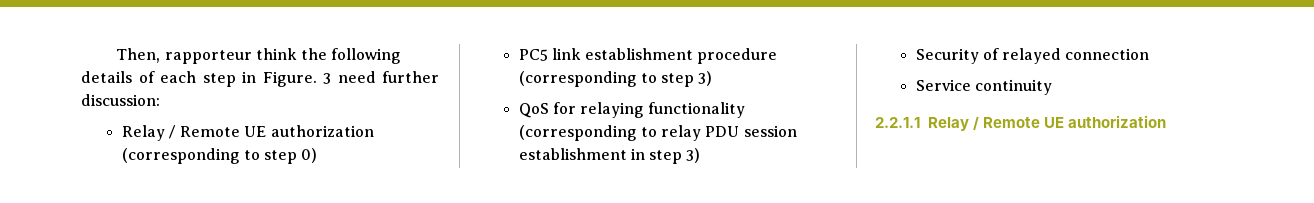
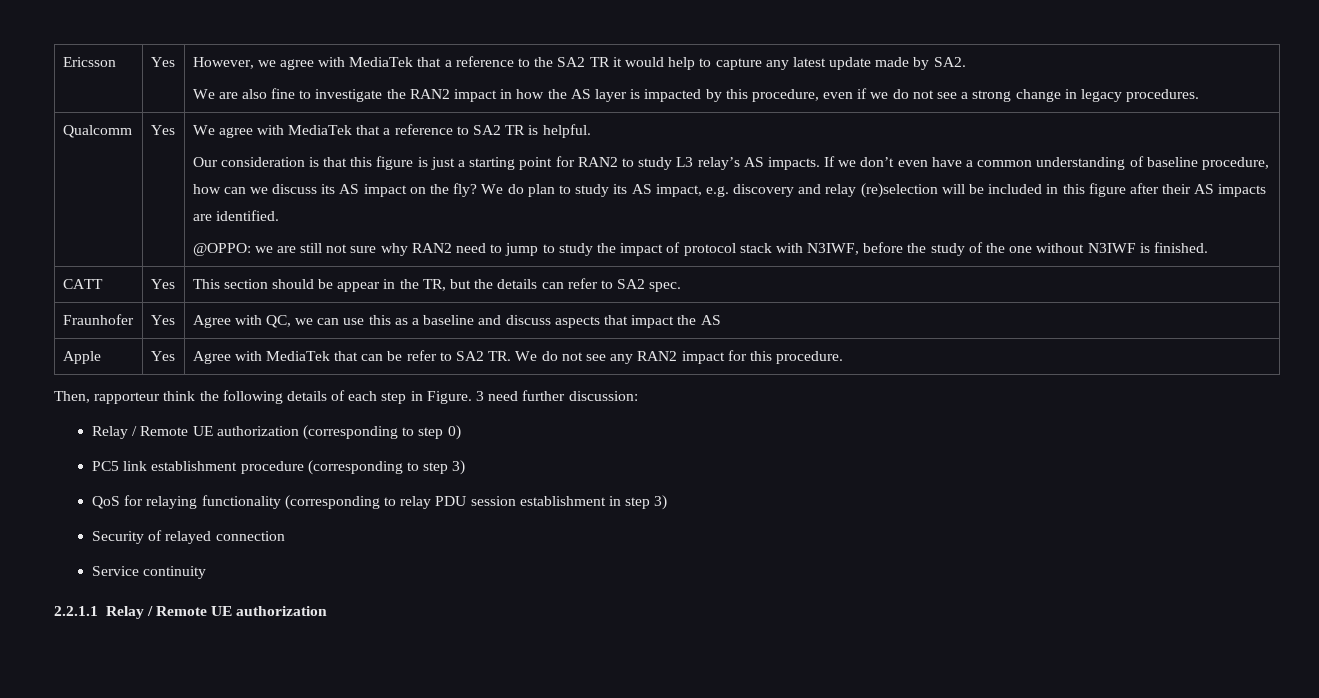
+ Ericsson | Yes | However, we agree with MediaTek that a reference to the SA2 TR it would help to capture any latest update made by SA2.
+ We are also fine to investigate the RAN2 impact in how the AS layer is impacted by this procedure, even if we do not see a strong change in legacy procedures.
+ Qualcomm | Yes | We agree with MediaTek that a reference to SA2 TR is helpful.
+ Our consideration is that this figure is just a starting point for RAN2 to study L3 relay’s AS impacts. If we don’t even have a common understanding of baseline procedure, how can we discuss its AS impact on the fly? We do plan to study its AS impact, e.g. discovery and relay (re)selection will be included in this figure after their AS impacts are identified.
+ @OPPO: we are still not sure why RAN2 need to jump to study the impact of protocol stack with N3IWF, before the study of the one without N3IWF is finished.
+ CATT | Yes | This section should be appear in the TR, but the details can refer to SA2 spec.
+ Fraunhofer | Yes | Agree with QC, we can use this as a baseline and discuss aspects that impact the AS
+ Apple | Yes | Agree with MediaTek that can be refer to SA2 TR. We do not see any RAN2 impact for this procedure.

